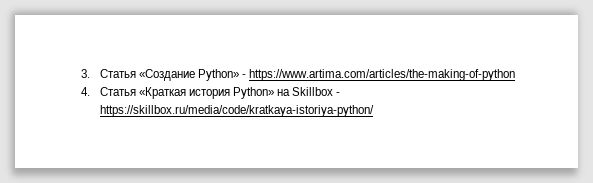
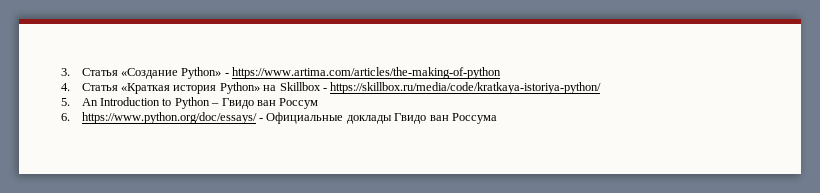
+ 5. An Introduction to Python – Гвидо ван Россум
+ 6. https://www.python.org/doc/essays/ - Официальные доклады Гвидо ван Россума

